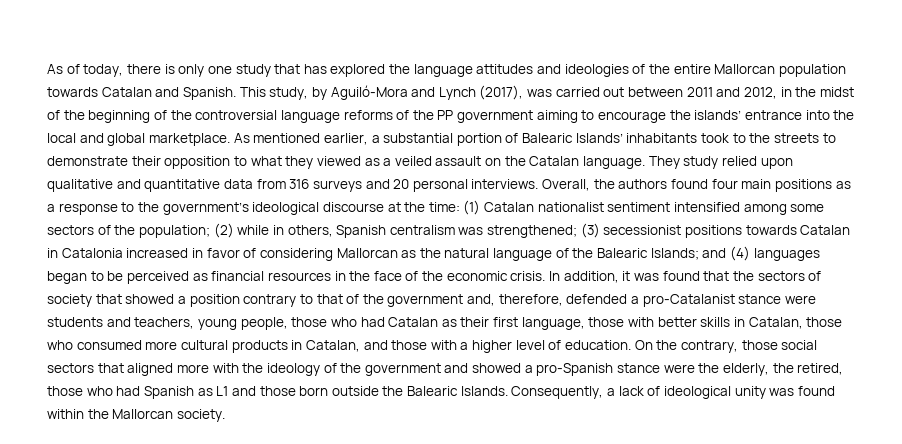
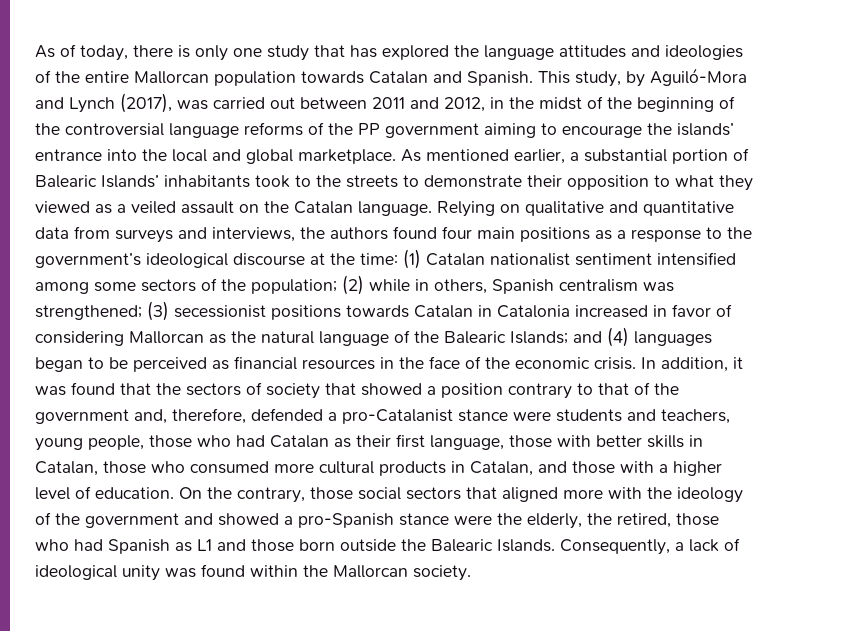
- They study relied upon qualitative and quantitative data from 316 surveys and 20 personal interviews. Overall, the authors found four main positions as a response to the government’s ideological discourse at the time:
+ Relying on qualitative and quantitative data from surveys and interviews, the authors found four main positions as a response to the government’s ideological discourse at the time:

